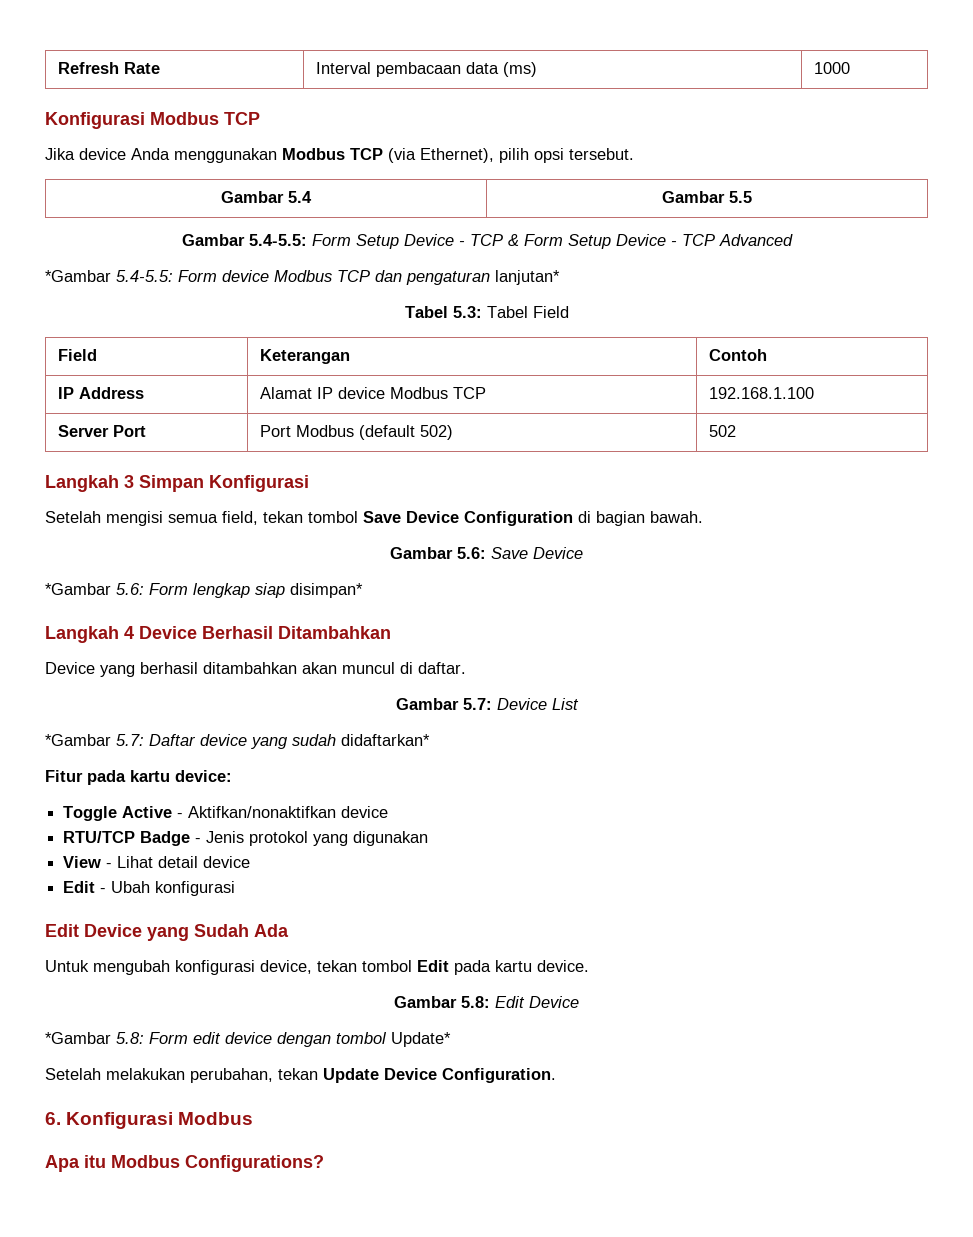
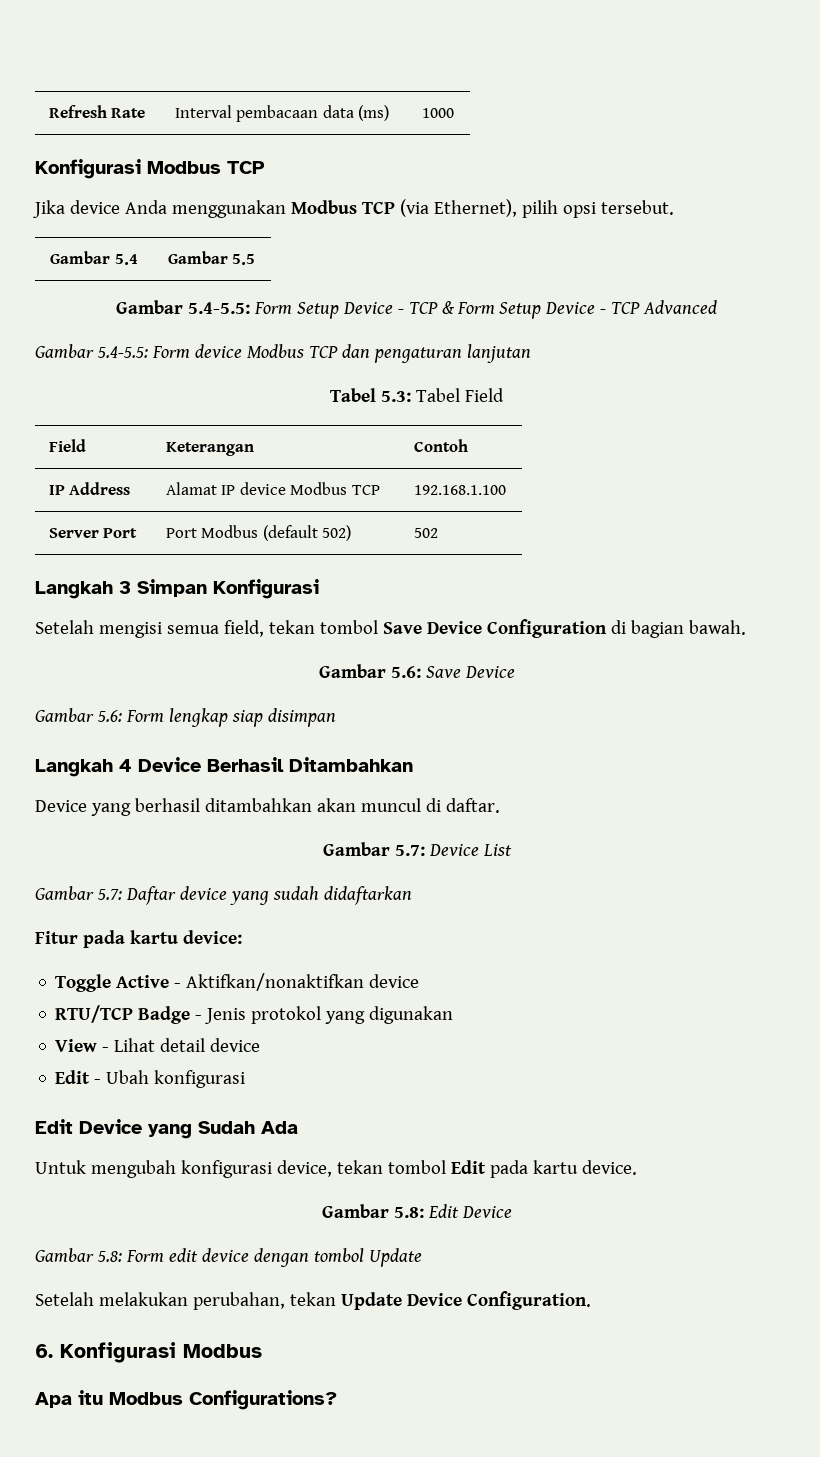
- *Gambar 5.4-5.5: Form device Modbus TCP dan pengaturan lanjutan*
+ Gambar 5.4-5.5: Form device Modbus TCP dan pengaturan lanjutan
- *Gambar 5.6: Form lengkap siap disimpan*
+ Gambar 5.6: Form lengkap siap disimpan
- *Gambar 5.7: Daftar device yang sudah didaftarkan*
+ Gambar 5.7: Daftar device yang sudah didaftarkan
- *Gambar 5.8: Form edit device dengan tombol Update*
+ Gambar 5.8: Form edit device dengan tombol Update

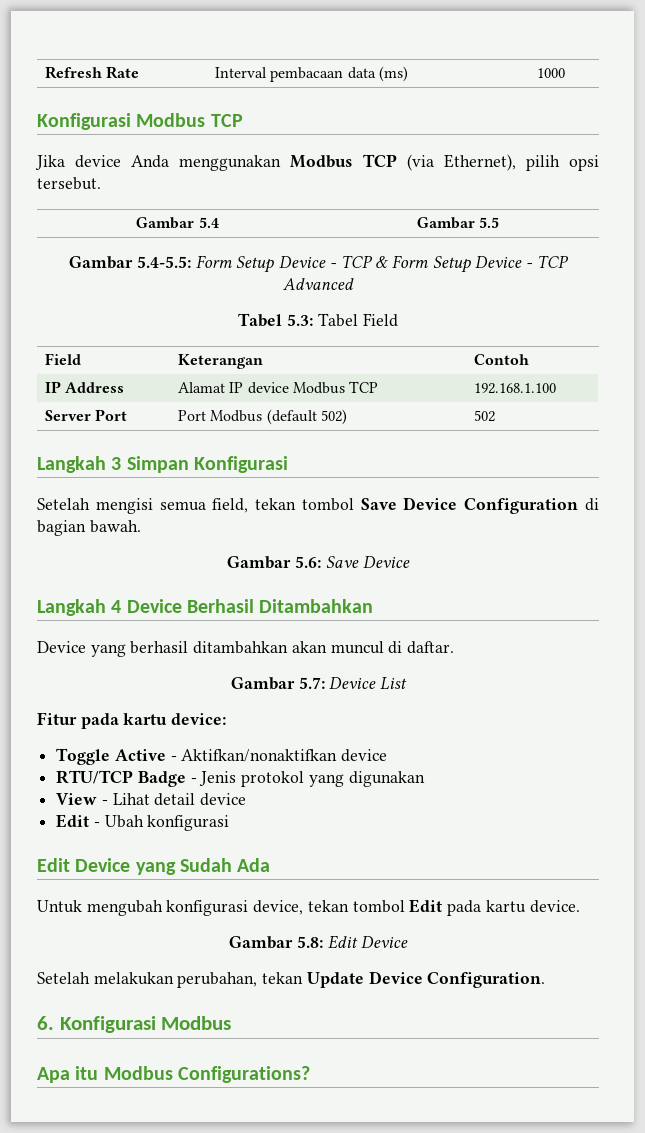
- Gambar 5.4-5.5: Form device Modbus TCP dan pengaturan lanjutan
- Gambar 5.6: Form lengkap siap disimpan
- Gambar 5.7: Daftar device yang sudah didaftarkan
- Gambar 5.8: Form edit device dengan tombol Update

